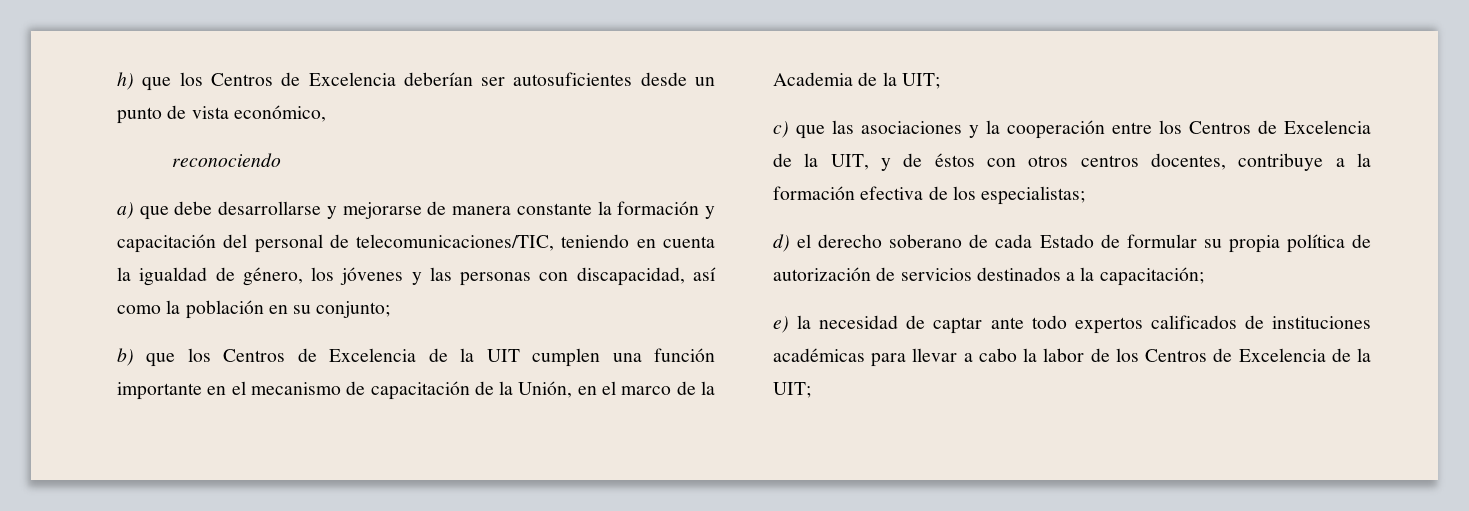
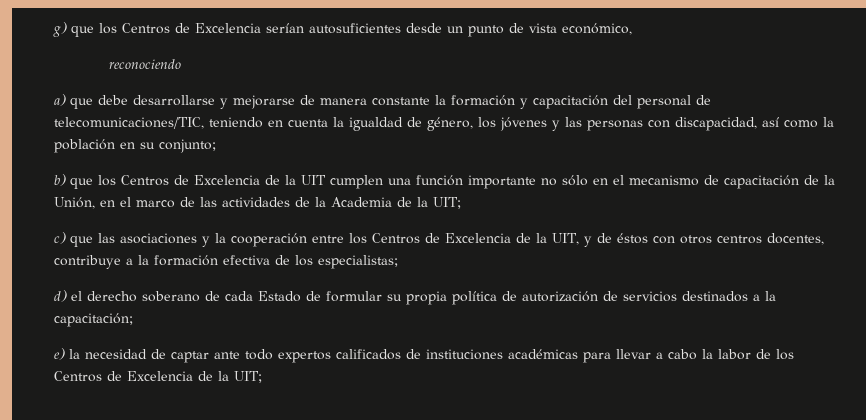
- h) que los Centros de Excelencia deberían ser autosuficientes desde un punto de vista económico,
+ g) que los Centros de Excelencia serían autosuficientes desde un punto de vista económico,
- b) que los Centros de Excelencia de la UIT cumplen una función importante en el mecanismo de capacitación de la Unión, en el marco de la Academia de la UIT;
+ b) que los Centros de Excelencia de la UIT cumplen una función importante no sólo en el mecanismo de capacitación de la Unión, en el marco de las actividades de la Academia de la UIT;

